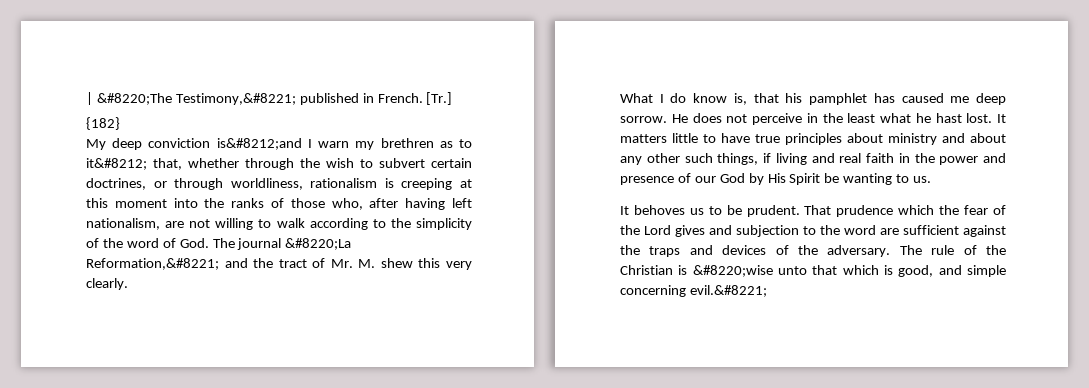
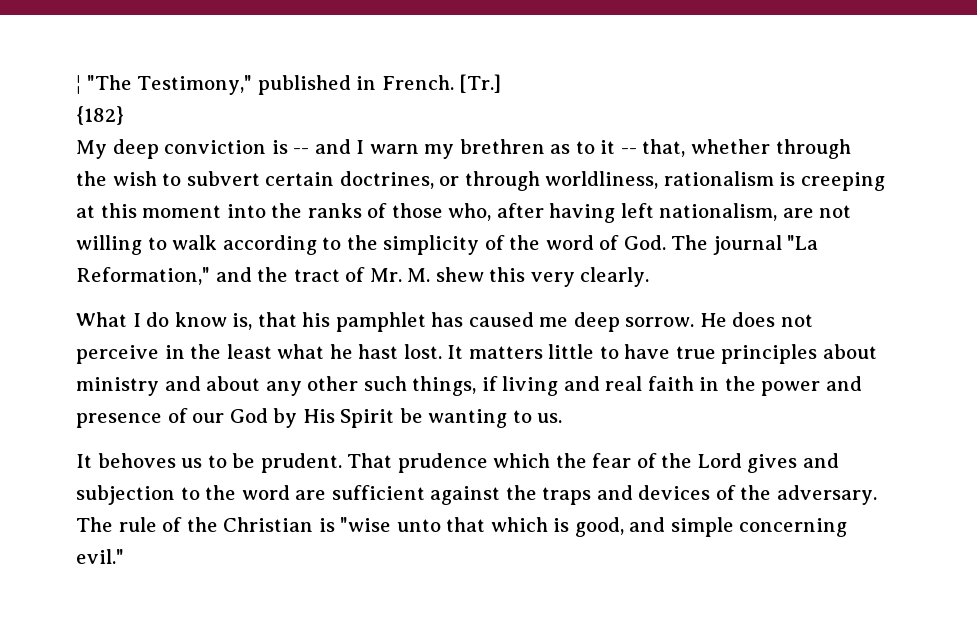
- | &#8220;The Testimony,&#8221; published in French.
+ ¦ "The Testimony," published in French.
- My deep conviction is&#8212;and I warn my brethren as to it&#8212; that, whether through the wish to subvert certain doctrines, or through worldliness, rationalism is creeping at this moment into the ranks of those who, after having left nationalism, are not willing to walk according to the simplicity of the word of God. The journal &#8220;La Reformation,&#8221; and the tract of Mr. M. shew this very clearly.
+ My deep conviction is -- and I warn my brethren as to it -- that, whether through the wish to subvert certain doctrines, or through worldliness, rationalism is creeping at this moment into the ranks of those who, after having left nationalism, are not willing to walk according to the simplicity of the word of God. The journal "La Reformation," and the tract of Mr. M. shew this very clearly.
- The rule of the Christian is &#8220;wise unto that which is good, and simple concerning evil.&#8221;
+ The rule of the Christian is "wise unto that which is good, and simple concerning evil."

